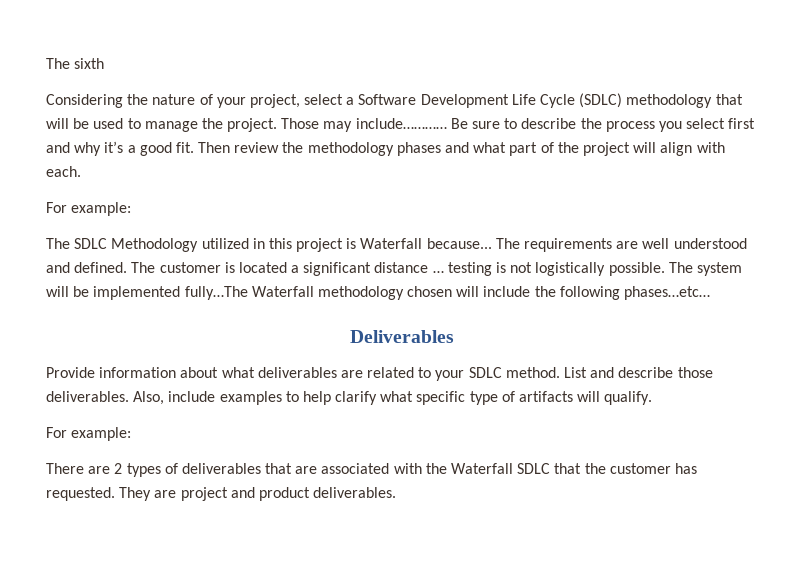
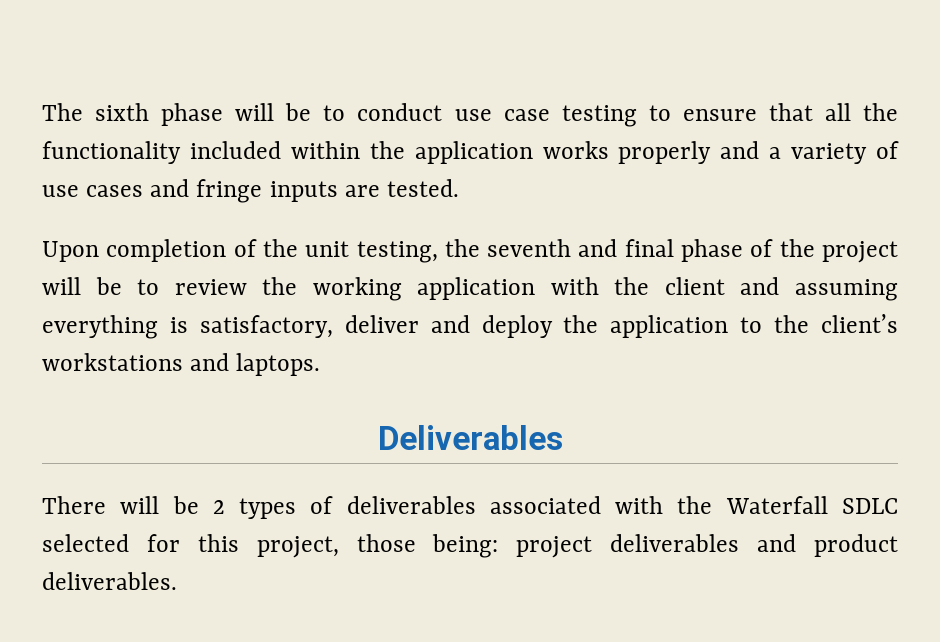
- The sixth
- Considering the nature of your project, select a Software Development Life Cycle (SDLC) methodology that will be used to manage the project. Those may include………… Be sure to describe the process you select first and why it’s a good fit. Then review the methodology phases and what part of the project will align with each.
- For example:
- The SDLC Methodology utilized in this project is Waterfall because... The requirements are well understood and defined. The customer is located a significant distance … testing is not logistically possible. The system will be implemented fully…The Waterfall methodology chosen will include the following phases…etc…
+ The sixth phase will be to conduct use case testing to ensure that all the functionality included within the application works properly and a variety of use cases and fringe inputs are tested.
+ Upon completion of the unit testing, the seventh and final phase of the project will be to review the working application with the client and assuming everything is satisfactory, deliver and deploy the application to the client’s workstations and laptops.
  Deliverables
- Provide information about what deliverables are related to your SDLC method. List and describe those deliverables. Also, include examples to help clarify what specific type of artifacts will qualify.
- For example:
- There are 2 types of deliverables that are associated with the Waterfall SDLC that the customer has requested. They are project and product deliverables.
+ There will be 2 types of deliverables associated with the Waterfall SDLC selected for this project, those being: project deliverables and product deliverables.

